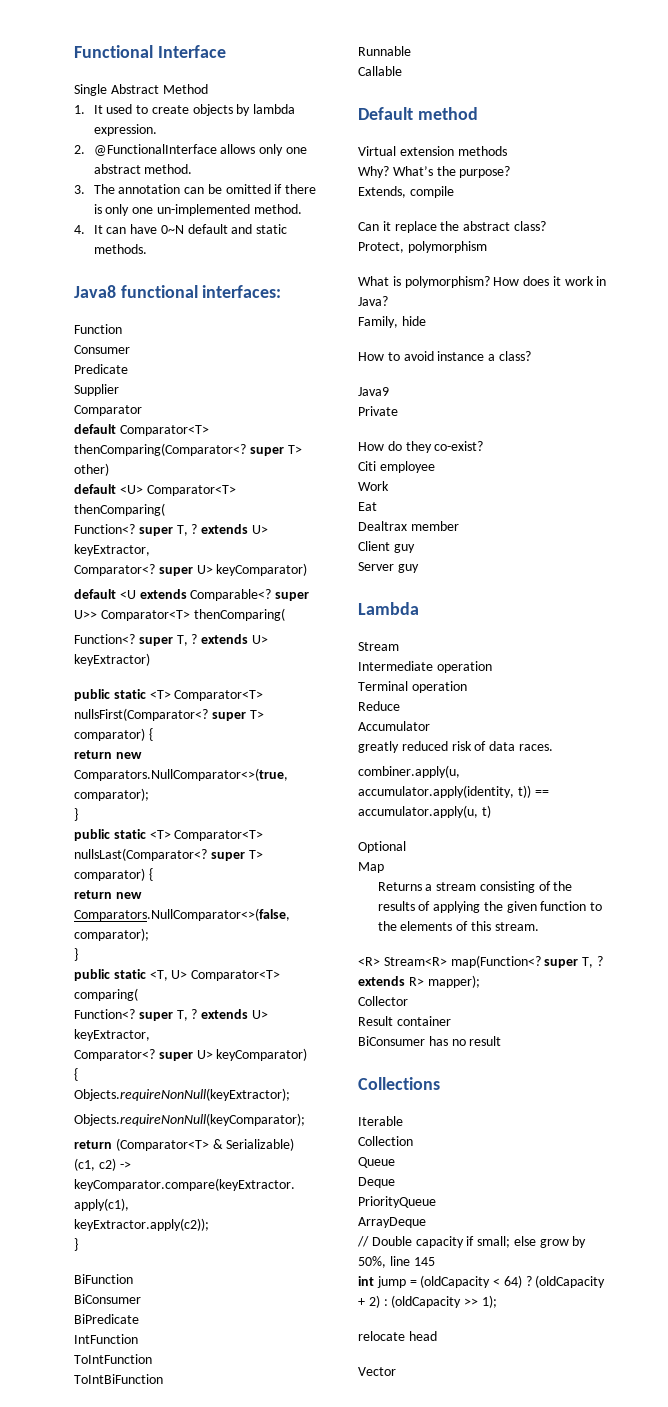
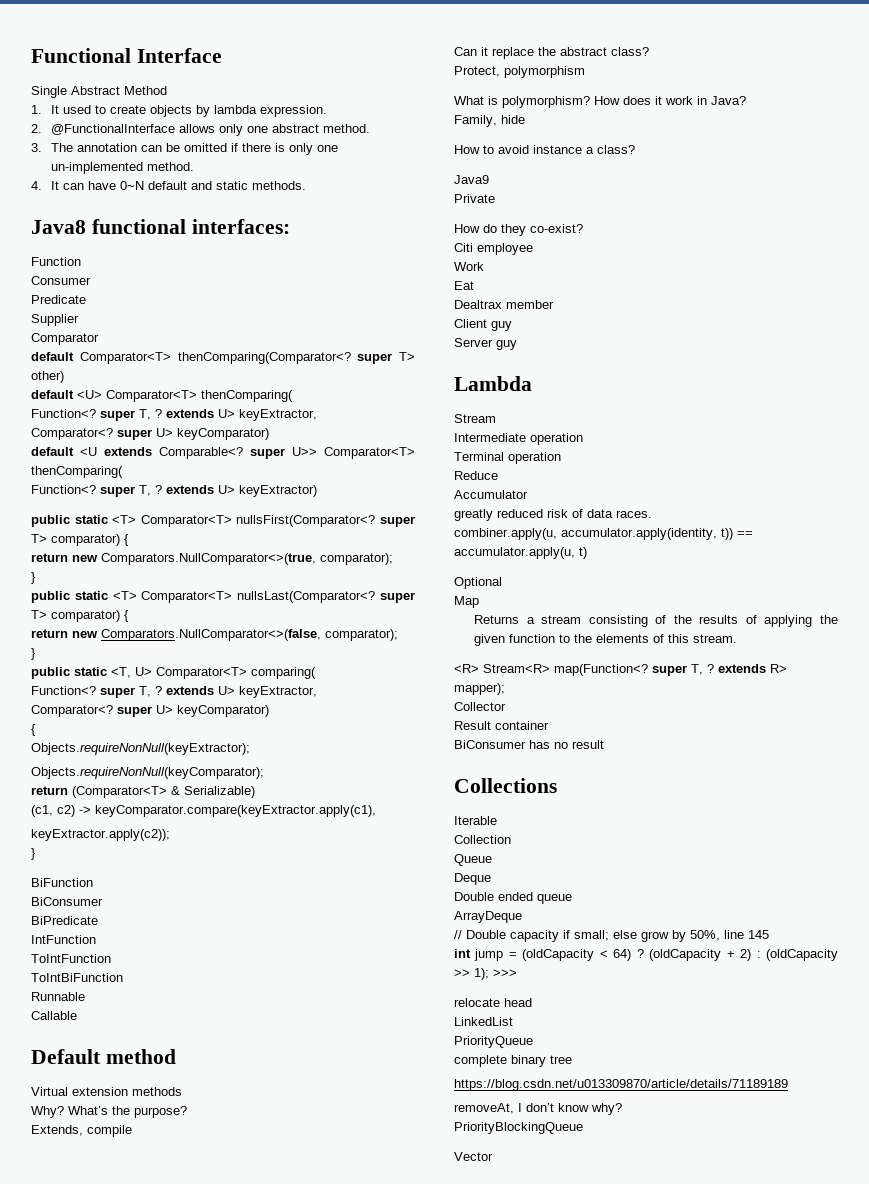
- PriorityQueue
+ Double ended queue
- (oldCapacity + 2) : (oldCapacity >> 1);
+ (oldCapacity + 2) : (oldCapacity >> 1); >>>
+ LinkedList
+ PriorityQueue
+ complete binary tree
+ https://blog.csdn.net/u013309870/article/details/71189189
+ removeAt, I don’t know why?
+ PriorityBlockingQueue

